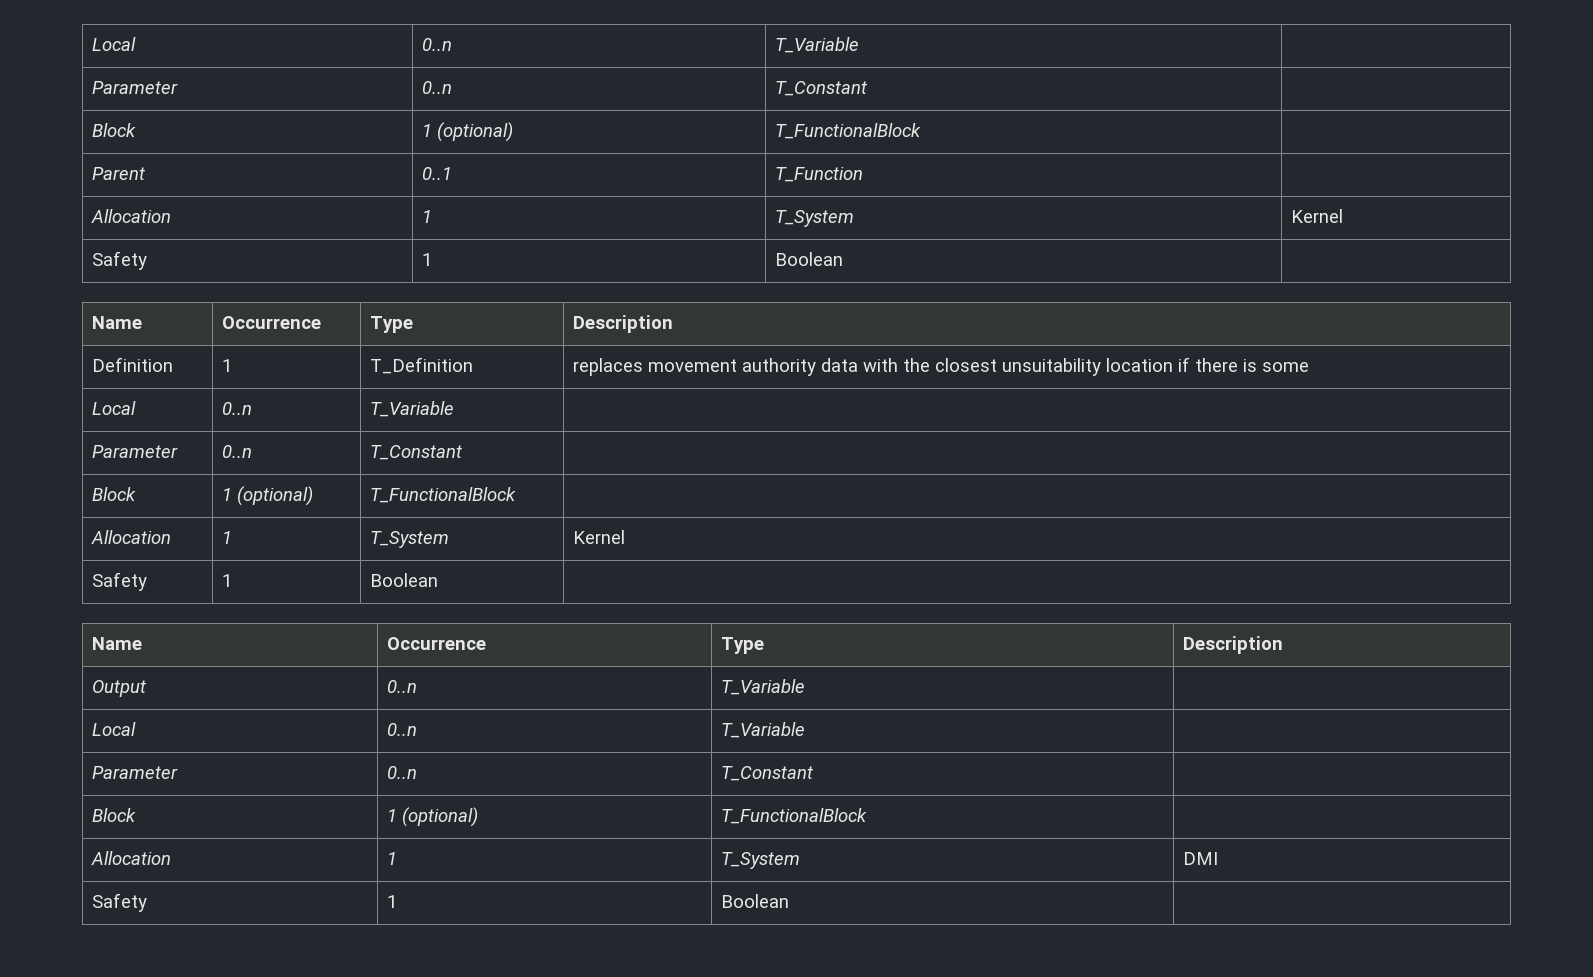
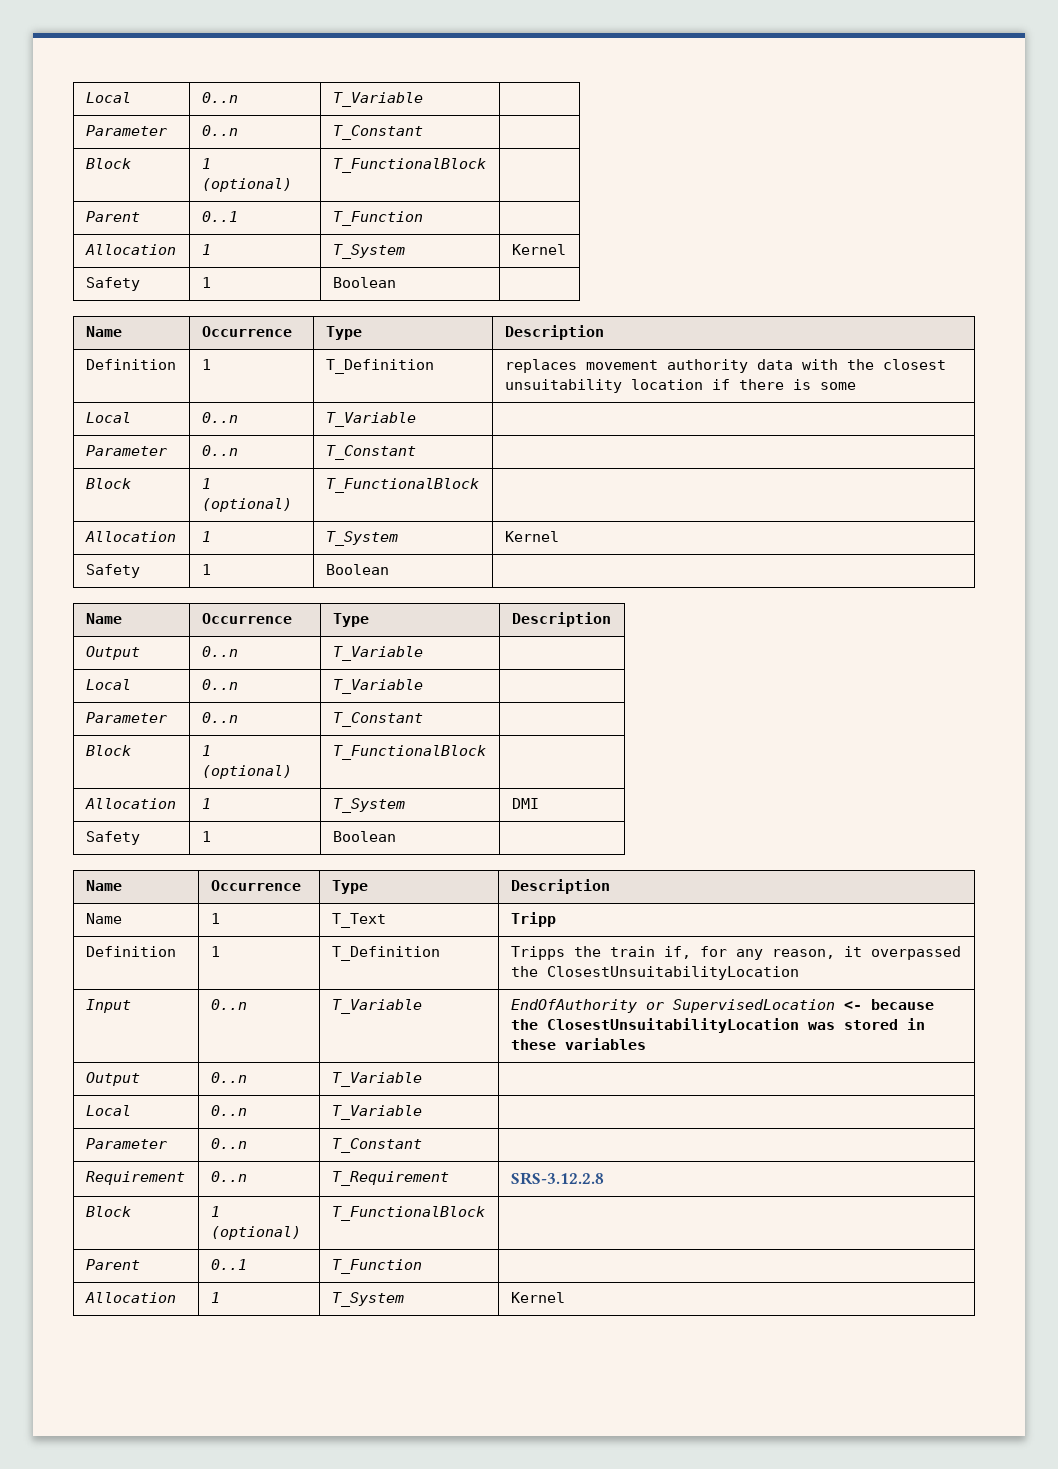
  Allocation | 1 | T_System | DMI
  Safety | 1 | Boolean |
+ Name | Occurrence | Type | Description
+ Name | 1 | T_Text | Tripp
+ Definition | 1 | T_Definition | Tripps the train if, for any reason, it overpassed the ClosestUnsuitabilityLocation
+ Input | 0..n | T_Variable | EndOfAuthority or SupervisedLocation <- because the ClosestUnsuitabilityLocation was stored in these variables
+ Output | 0..n | T_Variable |
+ Local | 0..n | T_Variable |
+ Parameter | 0..n | T_Constant |
+ Requirement | 0..n | T_Requirement | SRS-3.12.2.8
+ Block | 1 (optional) | T_FunctionalBlock |
+ Parent | 0..1 | T_Function |
+ Allocation | 1 | T_System | Kernel

